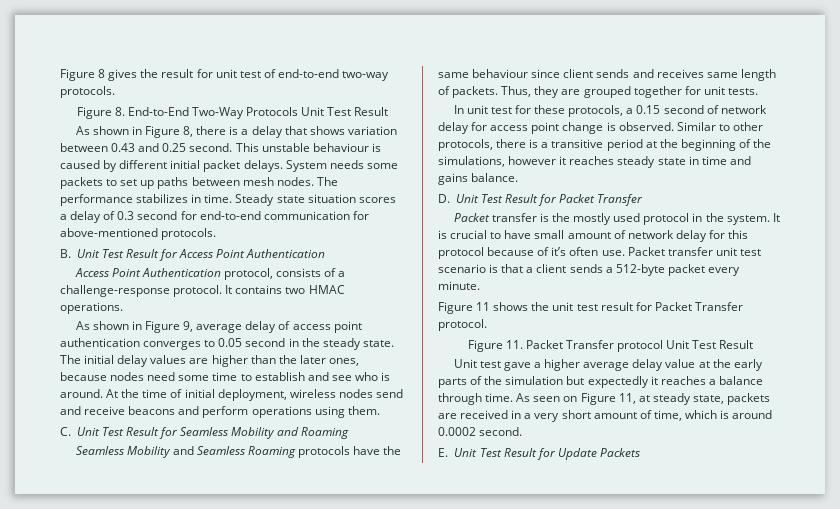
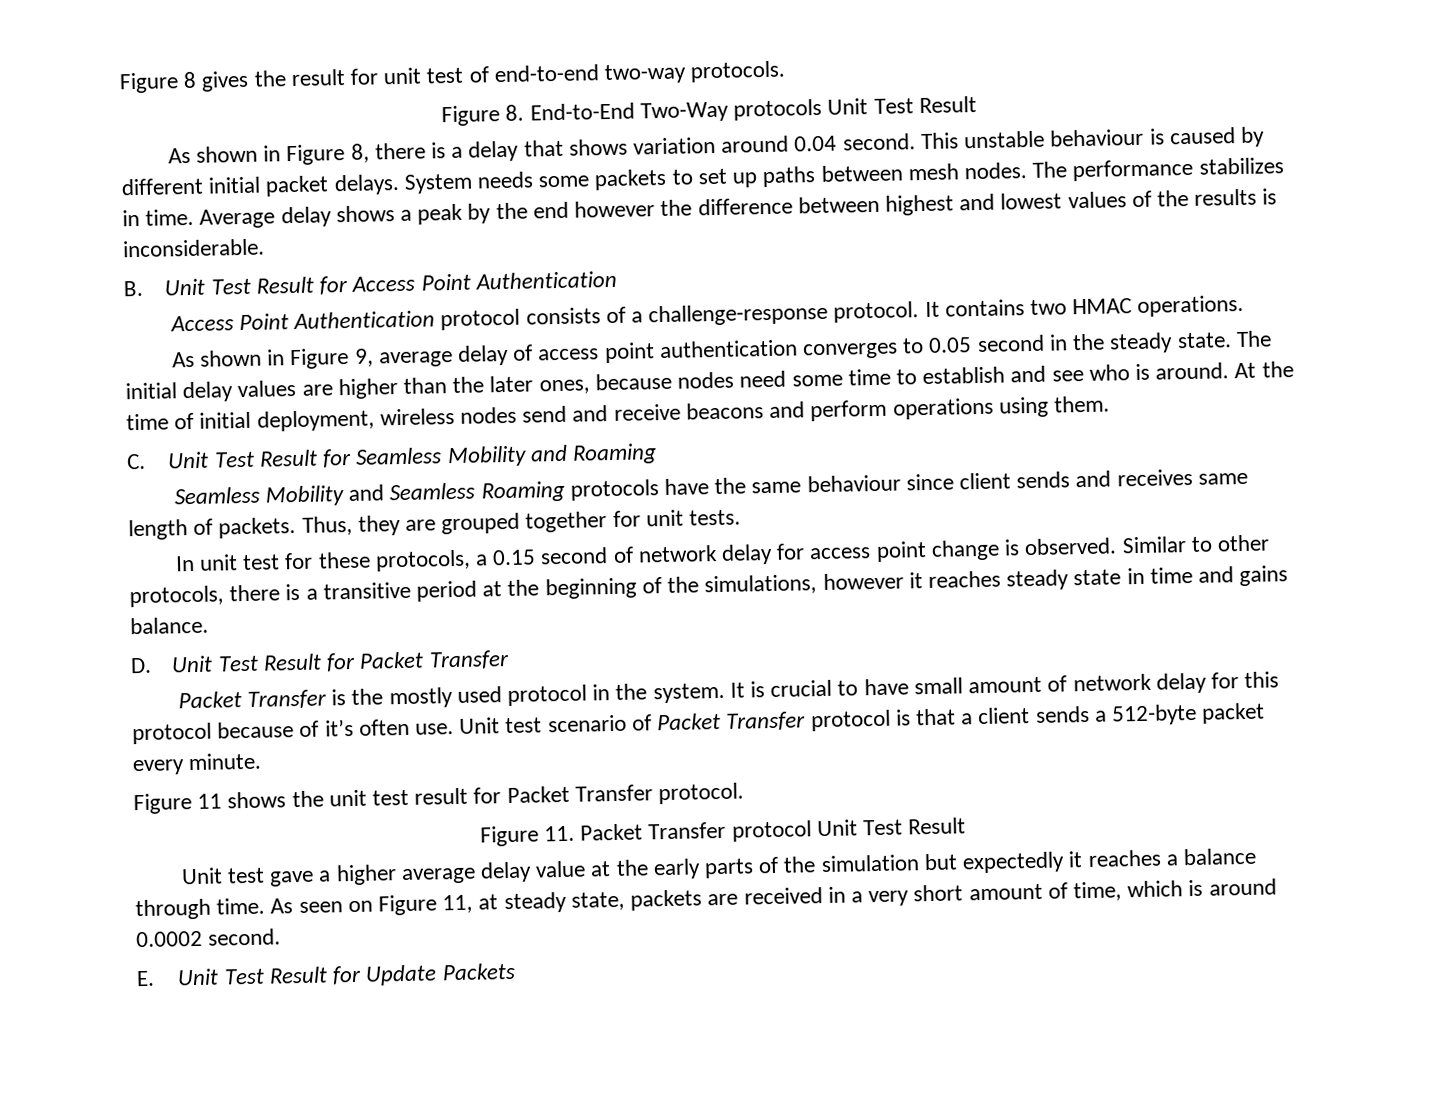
- Figure 8. End-to-End Two-Way Protocols Unit Test Result
+ Figure 8. End-to-End Two-Way protocols Unit Test Result
- As shown in Figure 8, there is a delay that shows variation between 0.43 and 0.25 second.
+ As shown in Figure 8, there is a delay that shows variation around 0.04 second.
- Steady state situation scores a delay of 0.3 second for end-to-end communication for above-mentioned protocols.
+ Average delay shows a peak by the end however the difference between highest and lowest values of the results is inconsiderable.
- Access Point Authentication protocol, consists of a challenge-response protocol.
+ Access Point Authentication protocol consists of a challenge-response protocol.
- Packet transfer is the mostly used protocol in the system.
+ Packet Transfer is the mostly used protocol in the system.
- Packet transfer unit test scenario is that a client sends a 512-byte packet every minute.
+ Unit test scenario of Packet Transfer protocol is that a client sends a 512-byte packet every minute.

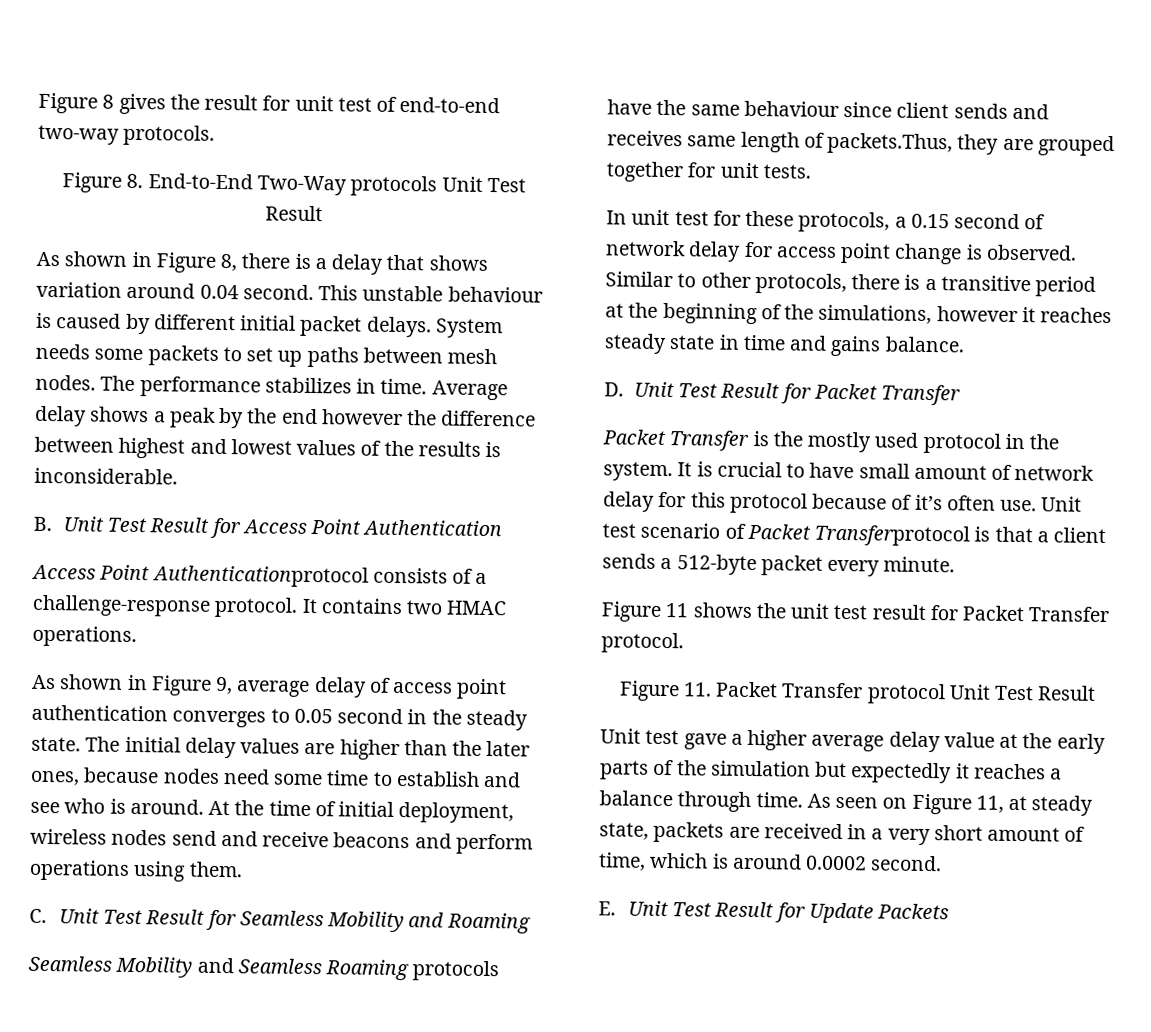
- Access Point Authentication protocol consists of a challenge-response protocol.
+ Access Point Authenticationprotocol consists of a challenge-response protocol.
- Seamless Mobility and Seamless Roaming protocols have the same behaviour since client sends and receives same length of packets. Thus, they are grouped together for unit tests.
+ Seamless Mobility and Seamless Roaming protocols have the same behaviour since client sends and receives same length of packets.Thus, they are grouped together for unit tests.
- Unit test scenario of Packet Transfer protocol is that a client sends a 512-byte packet every minute.
+ Unit test scenario of Packet Transferprotocol is that a client sends a 512-byte packet every minute.

